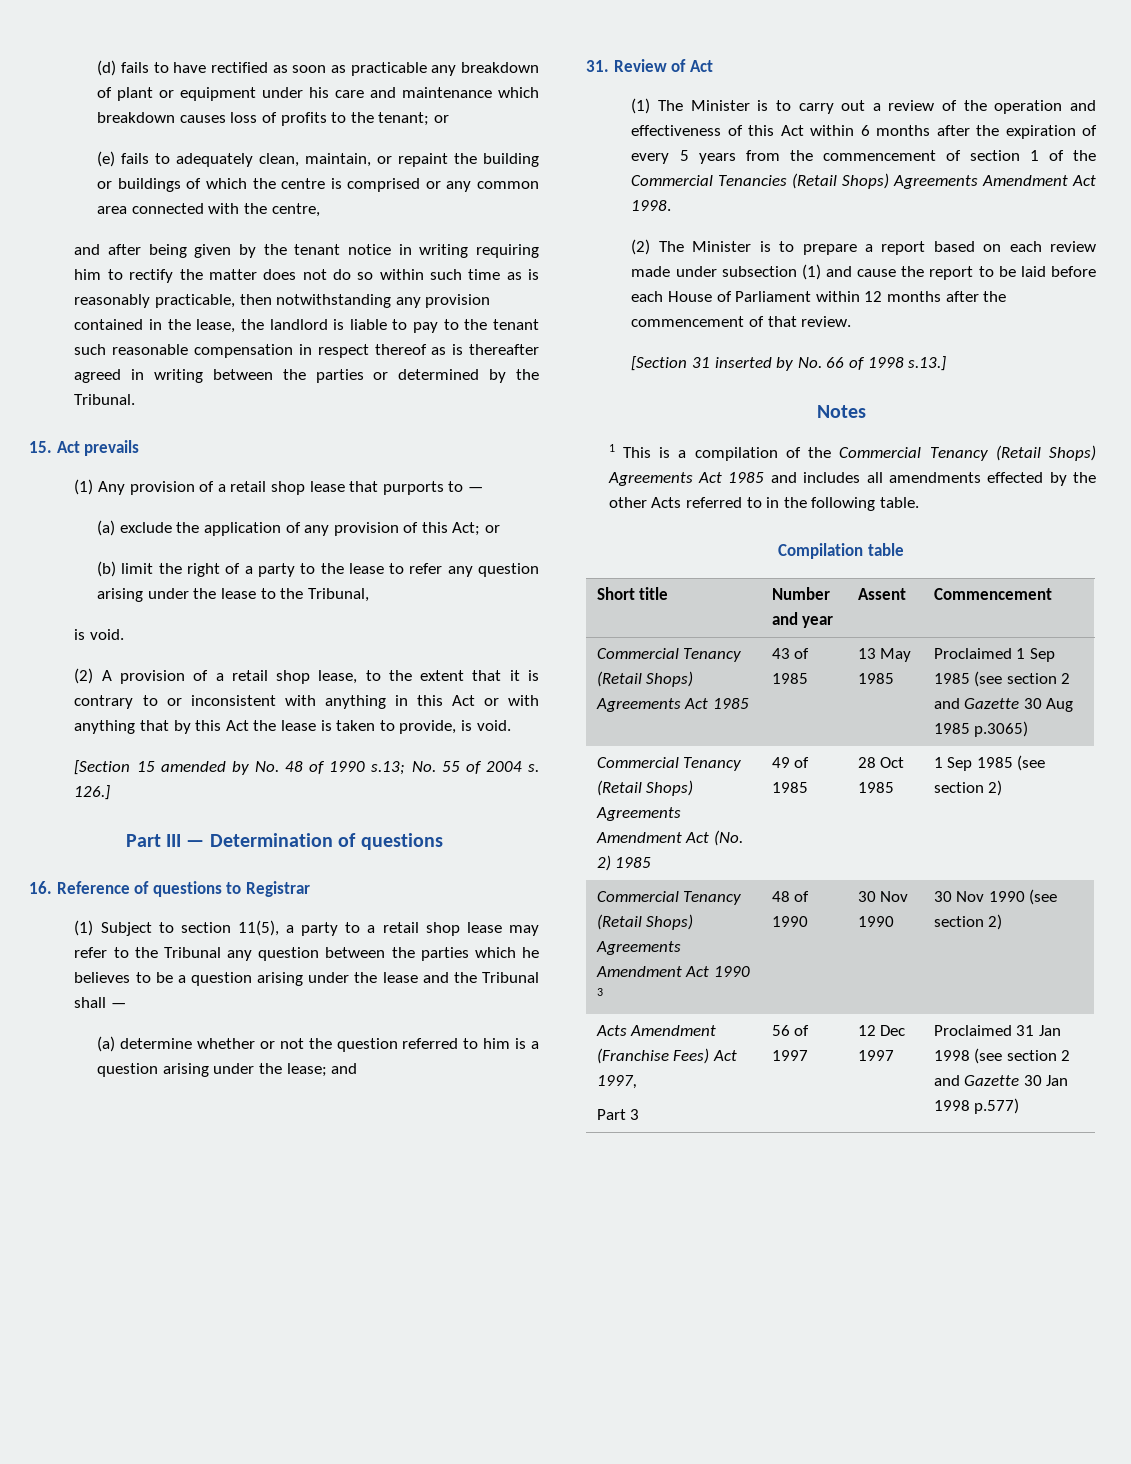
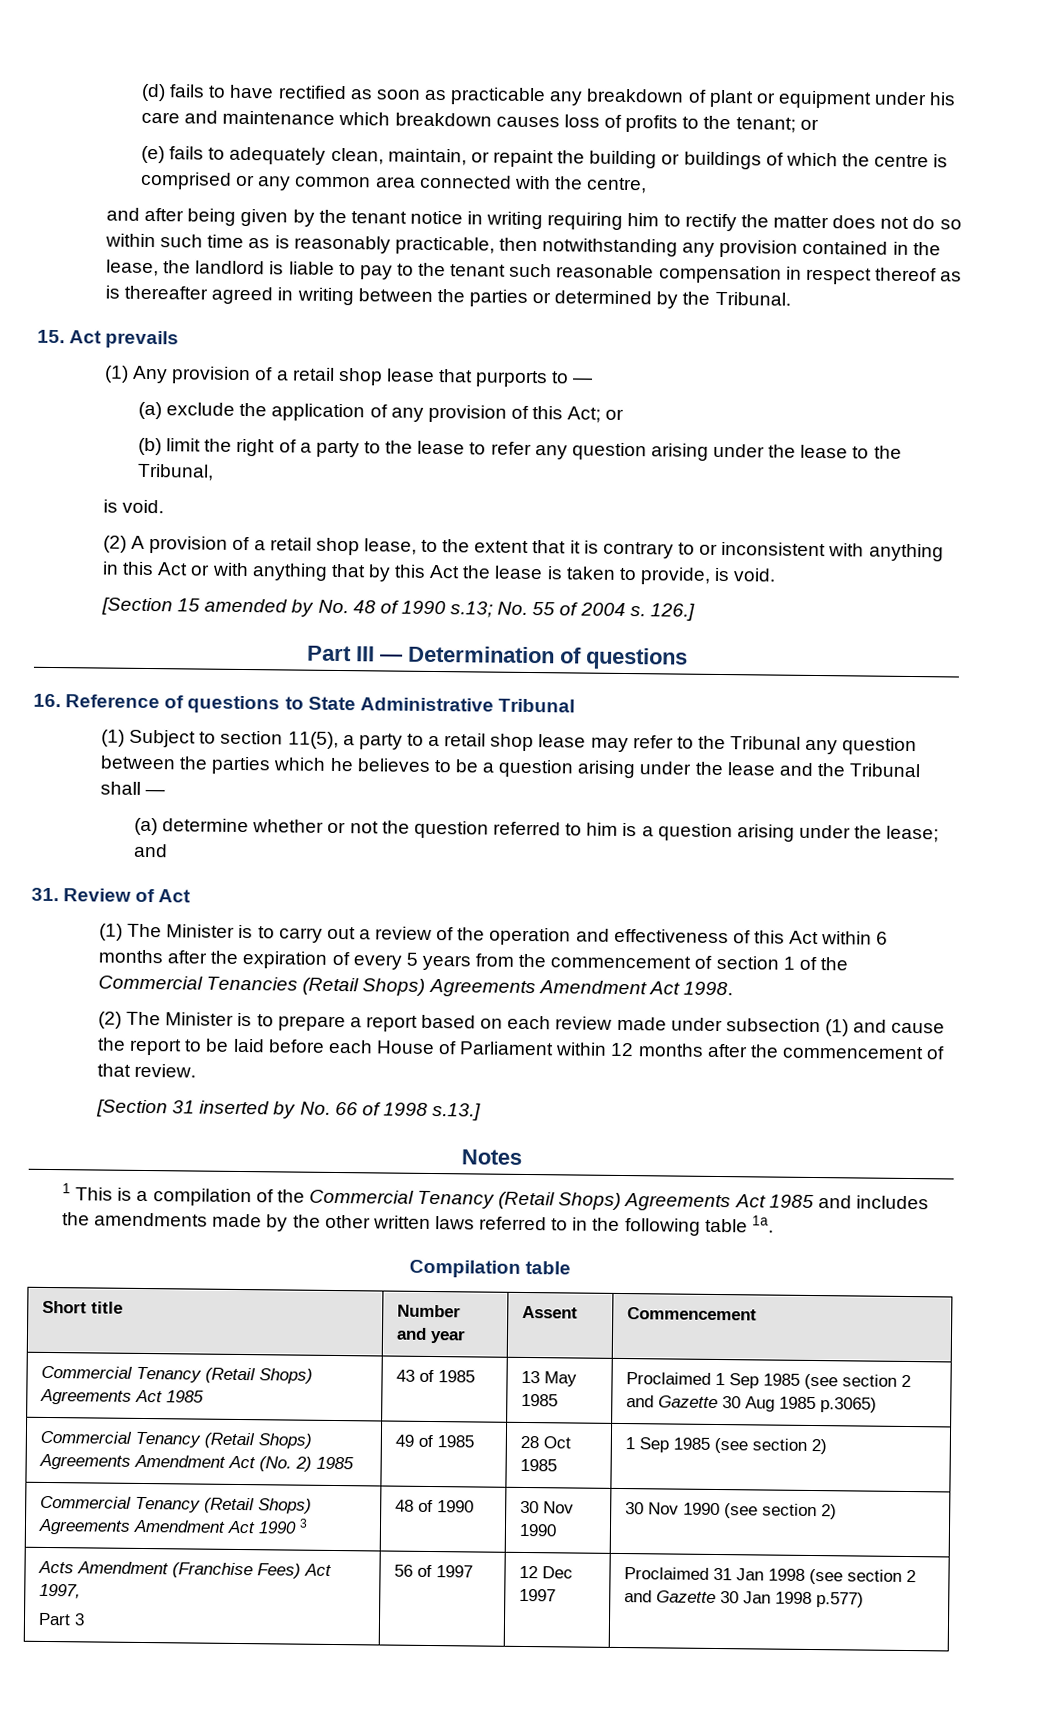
- 16. Reference of questions to Registrar
+ 16. Reference of questions to State Administrative Tribunal
- 1 This is a compilation of the Commercial Tenancy (Retail Shops) Agreements Act 1985 and includes all amendments effected by the other Acts referred to in the following table.
+ 1 This is a compilation of the Commercial Tenancy (Retail Shops) Agreements Act 1985 and includes the amendments made by the other written laws referred to in the following table 1a.

